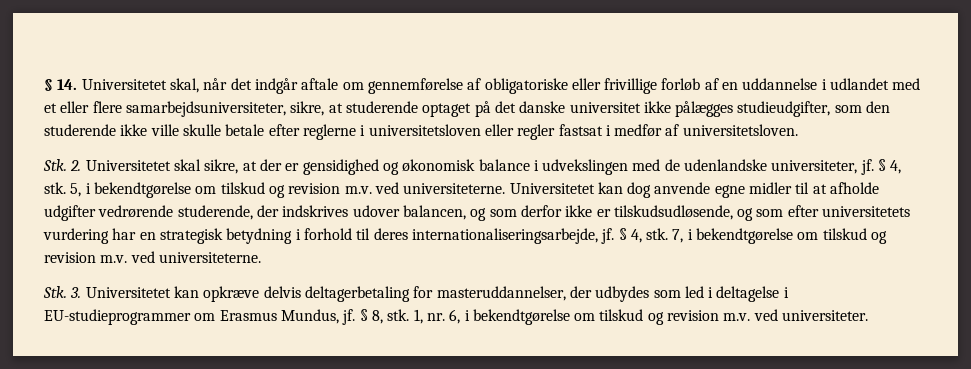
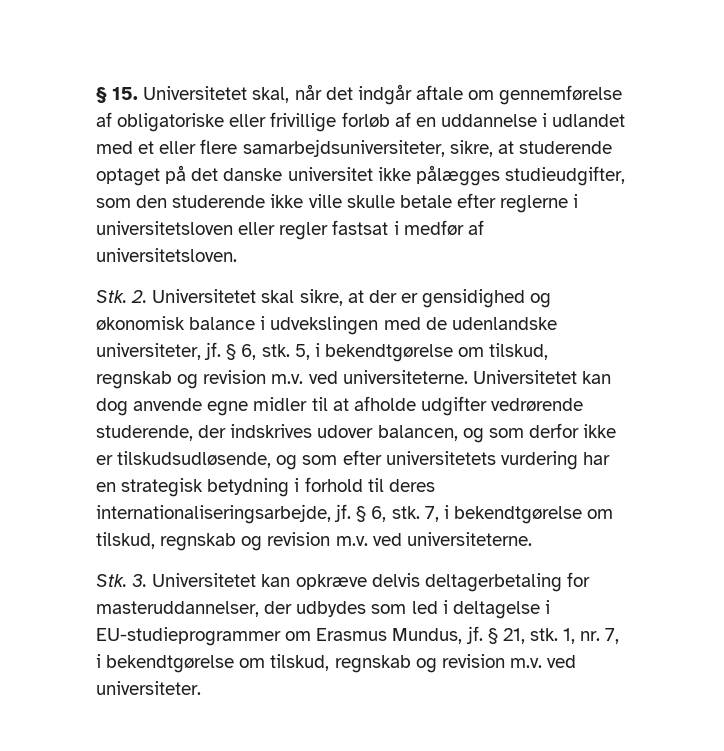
- § 14. Universitetet skal, når det indgår aftale om gennemførelse af obligatoriske eller frivillige forløb af en uddannelse i udlandet med et eller flere samarbejdsuniversiteter, sikre, at studerende optaget på det danske universitet ikke pålægges studieudgifter, som den studerende ikke ville skulle betale efter reglerne i universitetsloven eller regler fastsat i medfør af universitetsloven.
+ § 15. Universitetet skal, når det indgår aftale om gennemførelse af obligatoriske eller frivillige forløb af en uddannelse i udlandet med et eller flere samarbejdsuniversiteter, sikre, at studerende optaget på det danske universitet ikke pålægges studieudgifter, som den studerende ikke ville skulle betale efter reglerne i universitetsloven eller regler fastsat i medfør af universitetsloven.
- Stk. 2. Universitetet skal sikre, at der er gensidighed og økonomisk balance i udvekslingen med de udenlandske universiteter, jf. § 4, stk.
+ Stk. 2. Universitetet skal sikre, at der er gensidighed og økonomisk balance i udvekslingen med de udenlandske universiteter, jf. § 6, stk.
- 5, i bekendtgørelse om tilskud og revision m.v. ved universiteterne.
+ 5, i bekendtgørelse om tilskud, regnskab og revision m.v. ved universiteterne.
- Universitetet kan dog anvende egne midler til at afholde udgifter vedrørende studerende, der indskrives udover balancen, og som derfor ikke er tilskudsudløsende, og som efter universitetets vurdering har en strategisk betydning i forhold til deres internationaliseringsarbejde, jf. § 4, stk.
+ Universitetet kan dog anvende egne midler til at afholde udgifter vedrørende studerende, der indskrives udover balancen, og som derfor ikke er tilskudsudløsende, og som efter universitetets vurdering har en strategisk betydning i forhold til deres internationaliseringsarbejde, jf. § 6, stk.
- 7, i bekendtgørelse om tilskud og revision m.v. ved universiteterne.
+ 7, i bekendtgørelse om tilskud, regnskab og revision m.v. ved universiteterne.
- § 8, stk.
+ § 21, stk.
- 1, nr. 6, i bekendtgørelse om tilskud og revision m.v. ved universiteter.
+ 1, nr. 7, i bekendtgørelse om tilskud, regnskab og revision m.v. ved universiteter.

